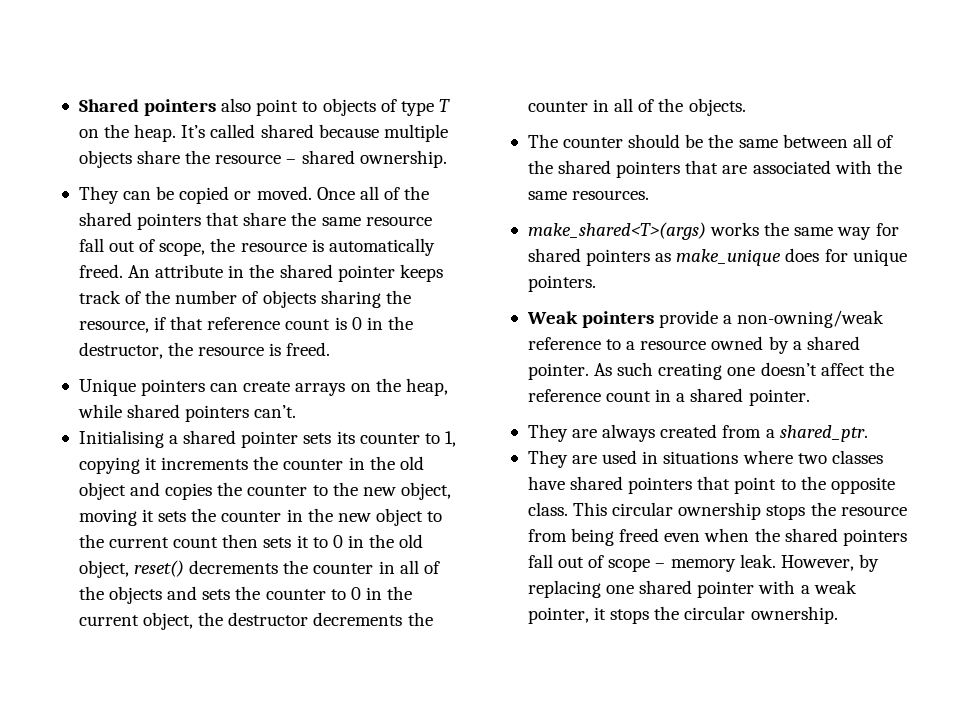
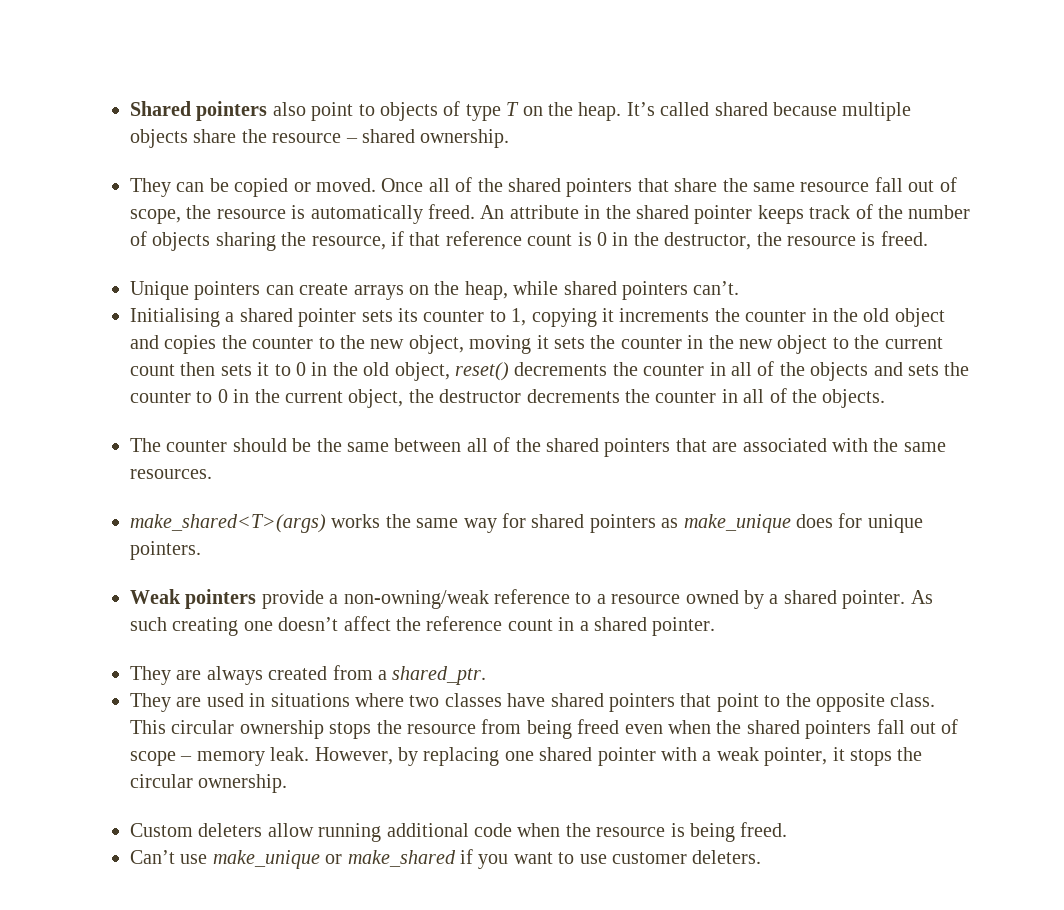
+ Custom deleters allow running additional code when the resource is being freed.
+ Can’t use make_unique or make_shared if you want to use customer deleters.

